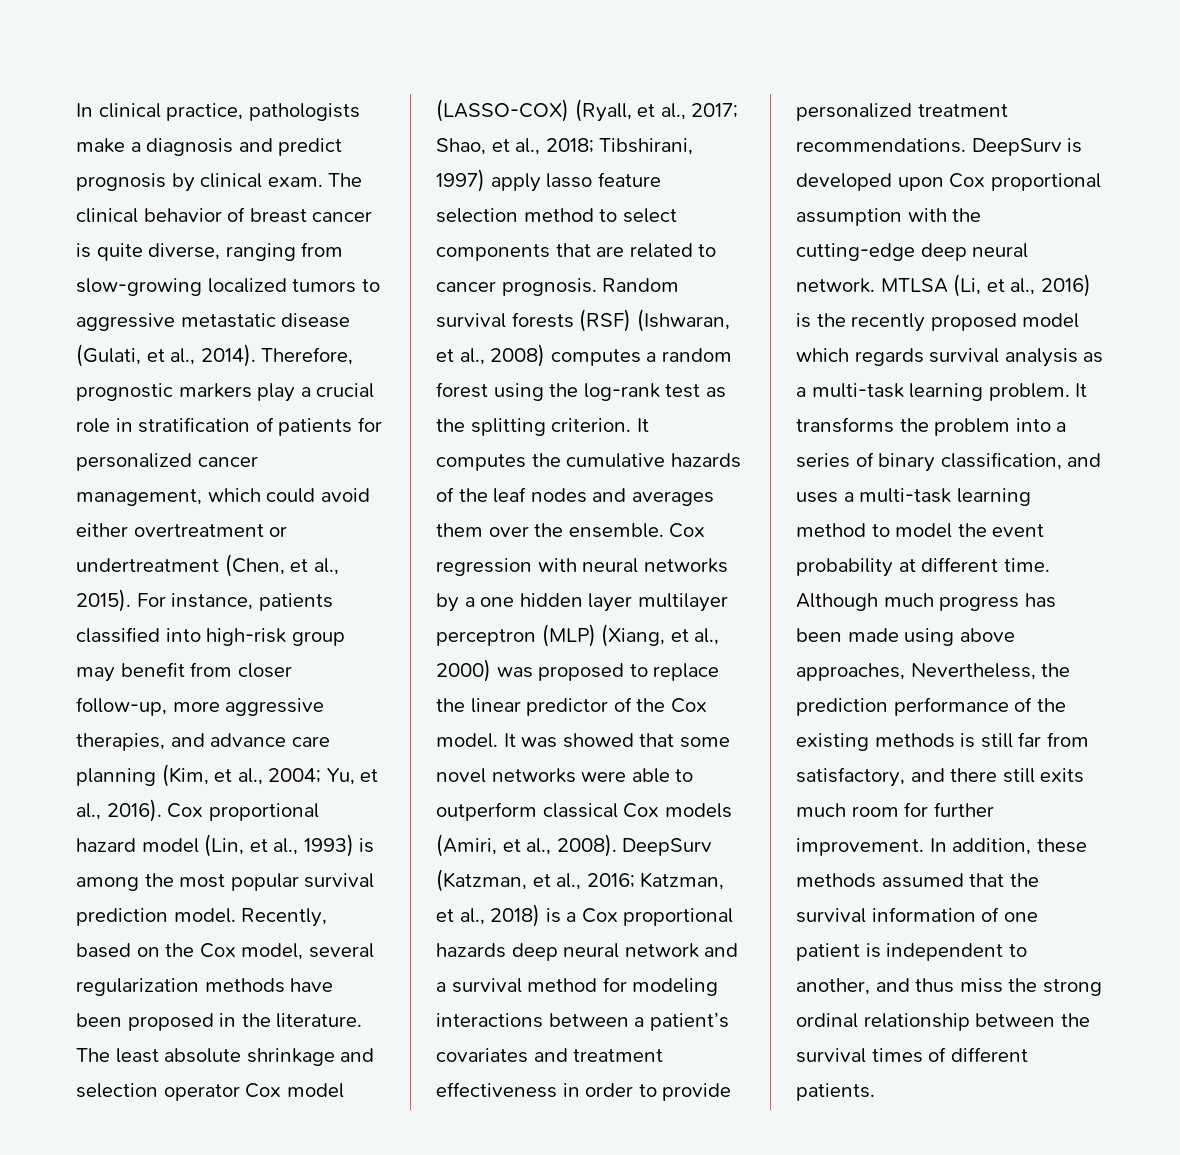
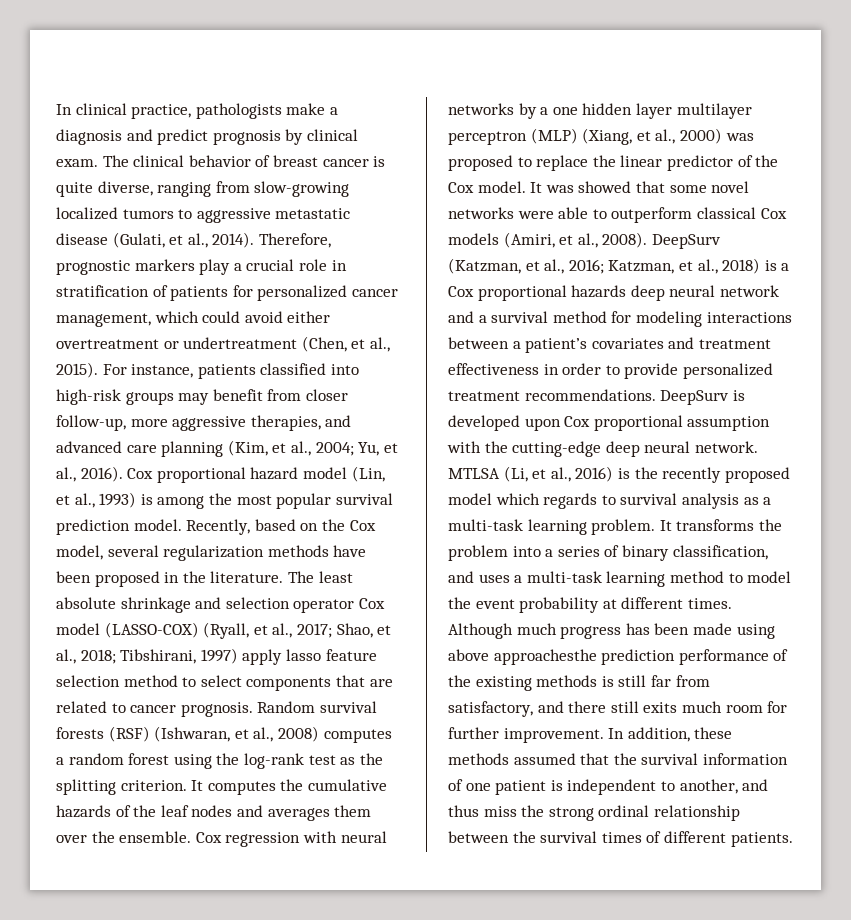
- For instance, patients classified into high-risk group may benefit from closer follow-up, more aggressive therapies, and advance care planning (Kim, et al., 2004; Yu, et al., 2016).
+ For instance, patients classified into high-risk groups may benefit from closer follow-up, more aggressive therapies, and advanced care planning (Kim, et al., 2004; Yu, et al., 2016).
- MTLSA (Li, et al., 2016) is the recently proposed model which regards survival analysis as a multi-task learning problem.
+ MTLSA (Li, et al., 2016) is the recently proposed model which regards to survival analysis as a multi-task learning problem.
- It transforms the problem into a series of binary classification, and uses a multi-task learning method to model the event probability at different time.
+ It transforms the problem into a series of binary classification, and uses a multi-task learning method to model the event probability at different times.
- Although much progress has been made using above approaches, Nevertheless, the prediction performance of the existing methods is still far from satisfactory, and there still exits much room for further improvement.
+ Although much progress has been made using above approachesthe prediction performance of the existing methods is still far from satisfactory, and there still exits much room for further improvement.

